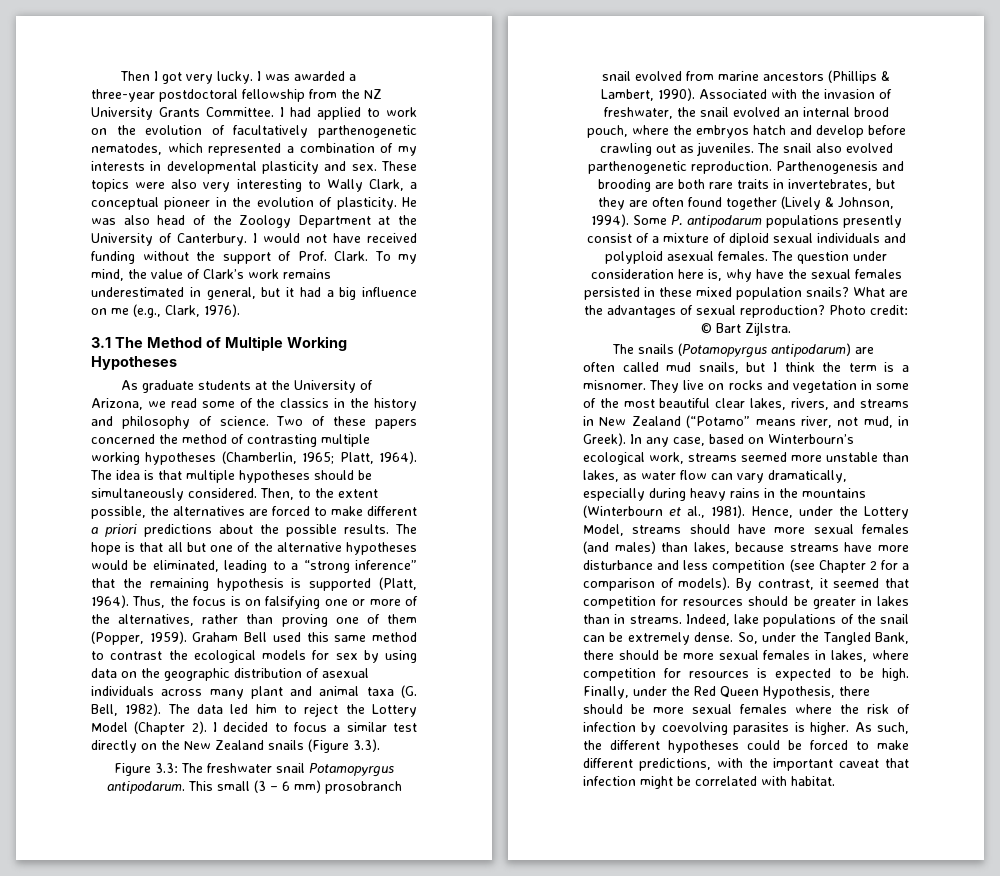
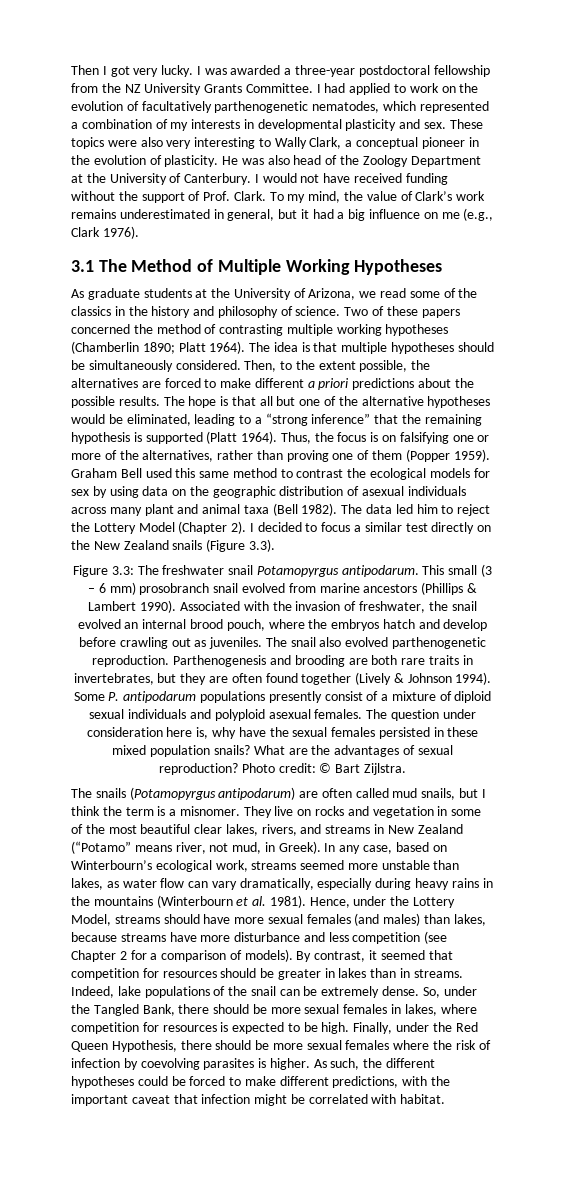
- To my mind, the value of Clark’s work remains underestimated in general, but it had a big influence on me (e.g., Clark, 1976).
+ To my mind, the value of Clark’s work remains underestimated in general, but it had a big influence on me (e.g., Clark 1976).
- Two of these papers concerned the method of contrasting multiple working hypotheses (Chamberlin, 1965; Platt, 1964).
+ Two of these papers concerned the method of contrasting multiple working hypotheses (Chamberlin 1890; Platt 1964).
- The hope is that all but one of the alternative hypotheses would be eliminated, leading to a “strong inference” that the remaining hypothesis is supported (Platt, 1964).
+ The hope is that all but one of the alternative hypotheses would be eliminated, leading to a “strong inference” that the remaining hypothesis is supported (Platt 1964).
- Thus, the focus is on falsifying one or more of the alternatives, rather than proving one of them (Popper, 1959).
+ Thus, the focus is on falsifying one or more of the alternatives, rather than proving one of them (Popper 1959).
- Graham Bell used this same method to contrast the ecological models for sex by using data on the geographic distribution of asexual individuals across many plant and animal taxa (G. Bell, 1982).
+ Graham Bell used this same method to contrast the ecological models for sex by using data on the geographic distribution of asexual individuals across many plant and animal taxa (Bell 1982).
- This small (3 – 6 mm) prosobranch snail evolved from marine ancestors (Phillips & Lambert, 1990).
+ This small (3 – 6 mm) prosobranch snail evolved from marine ancestors (Phillips & Lambert 1990).
- Parthenogenesis and brooding are both rare traits in invertebrates, but they are often found together (Lively & Johnson, 1994).
+ Parthenogenesis and brooding are both rare traits in invertebrates, but they are often found together (Lively & Johnson 1994).
- In any case, based on Winterbourn’s ecological work, streams seemed more unstable than lakes, as water flow can vary dramatically, especially during heavy rains in the mountains (Winterbourn et al., 1981).
+ In any case, based on Winterbourn’s ecological work, streams seemed more unstable than lakes, as water flow can vary dramatically, especially during heavy rains in the mountains (Winterbourn et al. 1981).

